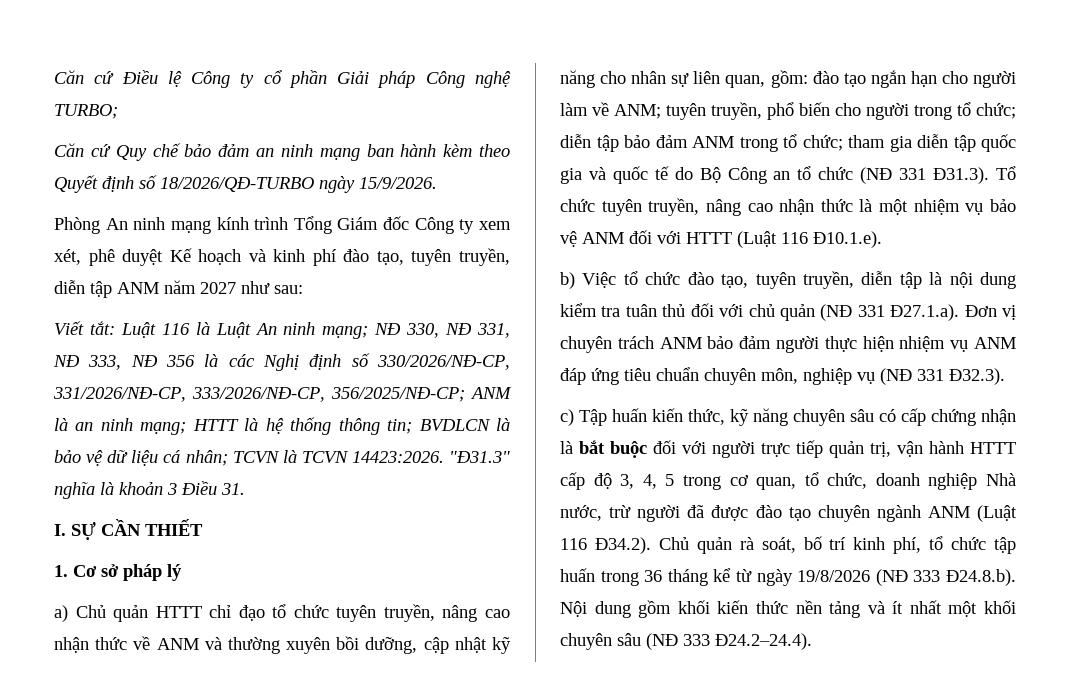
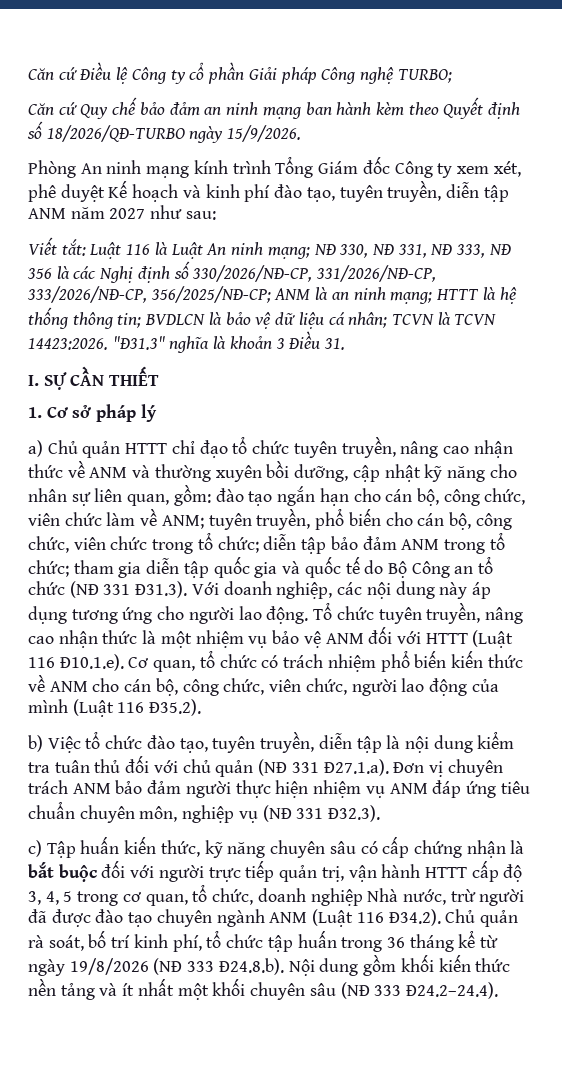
- đào tạo ngắn hạn cho người làm về ANM;
+ đào tạo ngắn hạn cho cán bộ, công chức, viên chức làm về ANM;
- tuyên truyền, phổ biến cho người trong tổ chức;
+ tuyên truyền, phổ biến cho cán bộ, công chức, viên chức trong tổ chức;
- tham gia diễn tập quốc gia và quốc tế do Bộ Công an tổ chức (NĐ 331 Đ31.3). Tổ chức tuyên truyền, nâng cao nhận thức là một nhiệm vụ bảo vệ ANM đối với HTTT (Luật 116 Đ10.1.e).
+ tham gia diễn tập quốc gia và quốc tế do Bộ Công an tổ chức (NĐ 331 Đ31.3). Với doanh nghiệp, các nội dung này áp dụng tương ứng cho người lao động. Tổ chức tuyên truyền, nâng cao nhận thức là một nhiệm vụ bảo vệ ANM đối với HTTT (Luật 116 Đ10.1.e). Cơ quan, tổ chức có trách nhiệm phổ biến kiến thức về ANM cho cán bộ, công chức, viên chức, người lao động của mình (Luật 116 Đ35.2).

